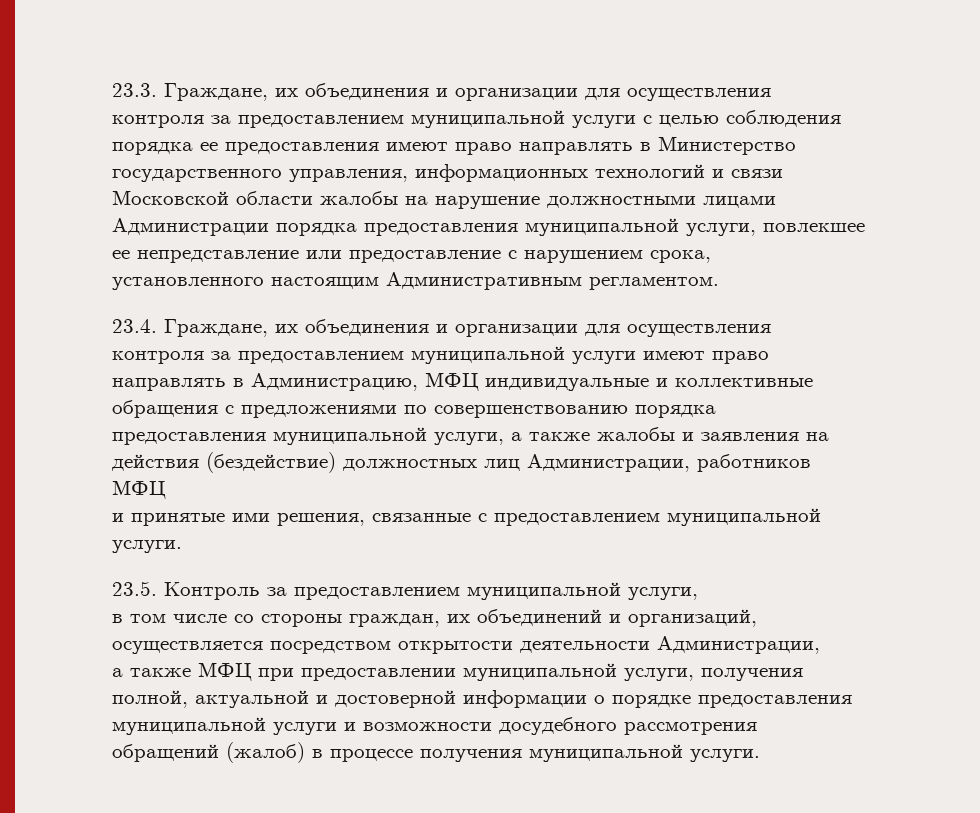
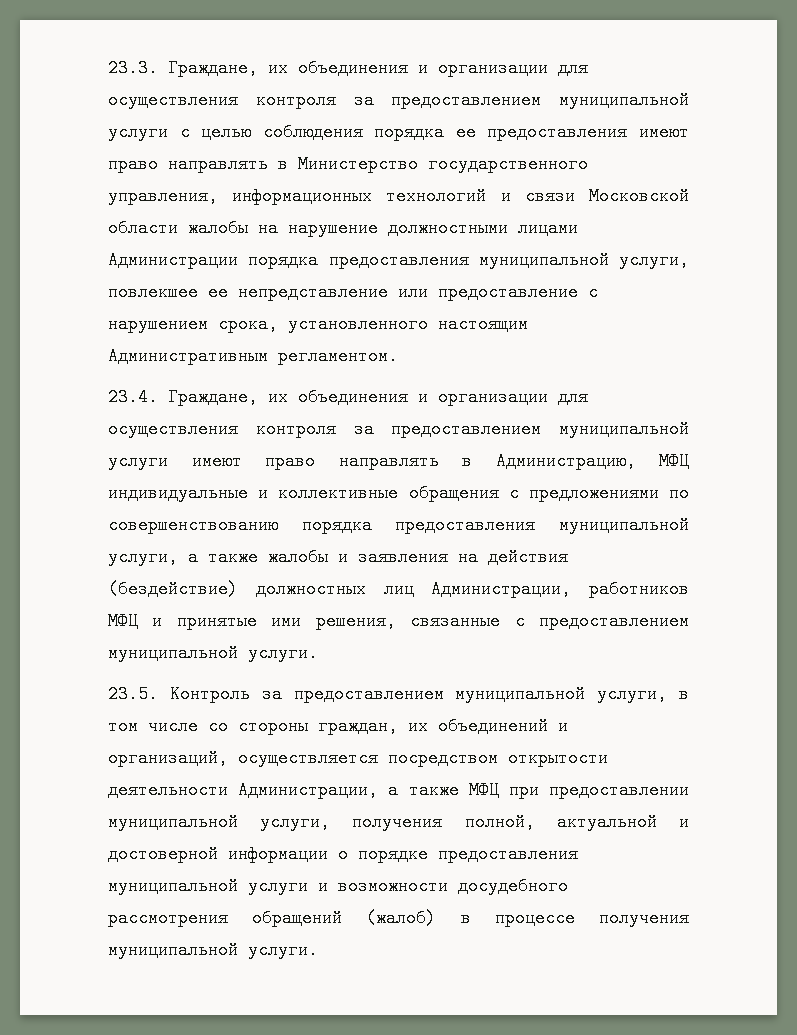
- 23.4. Граждане, их объединения и организации для осуществления контроля за предоставлением муниципальной услуги имеют право направлять в Администрацию, МФЦ индивидуальные и коллективные обращения с предложениями по совершенствованию порядка предоставления муниципальной услуги, а также жалобы и заявления на действия (бездействие) должностных лиц Администрации, работников МФЦ
- и принятые ими решения, связанные с предоставлением муниципальной услуги.
+ 23.4. Граждане, их объединения и организации для осуществления контроля за предоставлением муниципальной услуги имеют право направлять в Администрацию, МФЦ индивидуальные и коллективные обращения с предложениями по совершенствованию порядка предоставления муниципальной услуги, а также жалобы и заявления на действия (бездействие) должностных лиц Администрации, работников МФЦ и принятые ими решения, связанные с предоставлением муниципальной услуги.
- 23.5. Контроль за предоставлением муниципальной услуги,
- в том числе со стороны граждан, их объединений и организаций, осуществляется посредством открытости деятельности Администрации,
- а также МФЦ при предоставлении муниципальной услуги, получения полной, актуальной и достоверной информации о порядке предоставления муниципальной услуги и возможности досудебного рассмотрения обращений (жалоб) в процессе получения муниципальной услуги.
+ 23.5. Контроль за предоставлением муниципальной услуги, в том числе со стороны граждан, их объединений и организаций, осуществляется посредством открытости деятельности Администрации, а также МФЦ при предоставлении муниципальной услуги, получения полной, актуальной и достоверной информации о порядке предоставления муниципальной услуги и возможности досудебного рассмотрения обращений (жалоб) в процессе получения муниципальной услуги.

